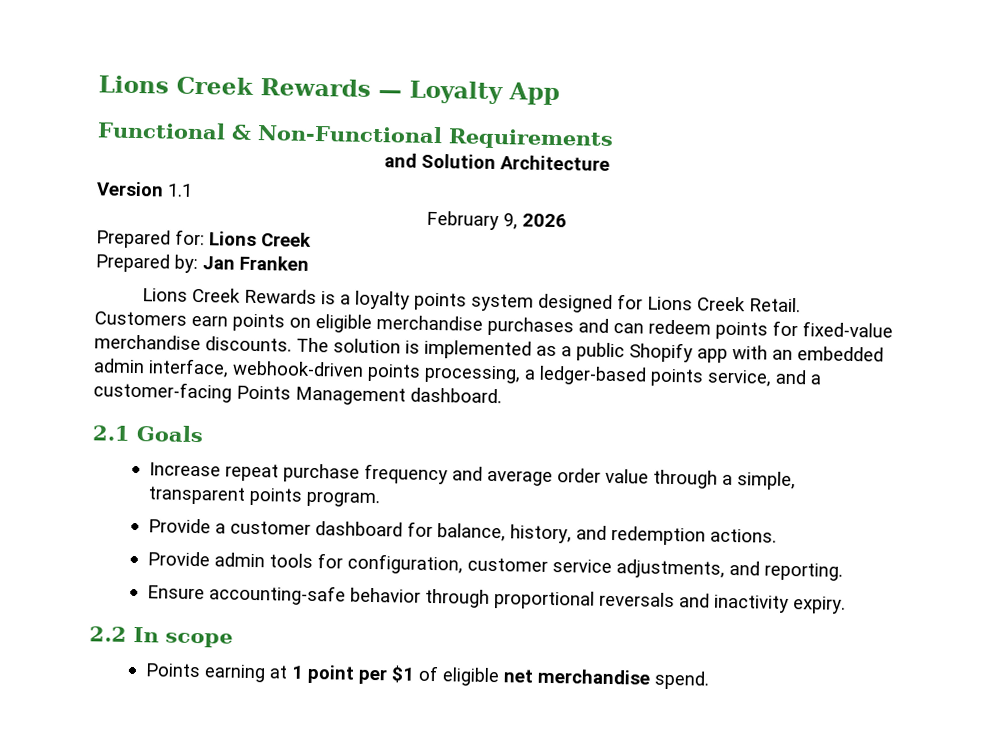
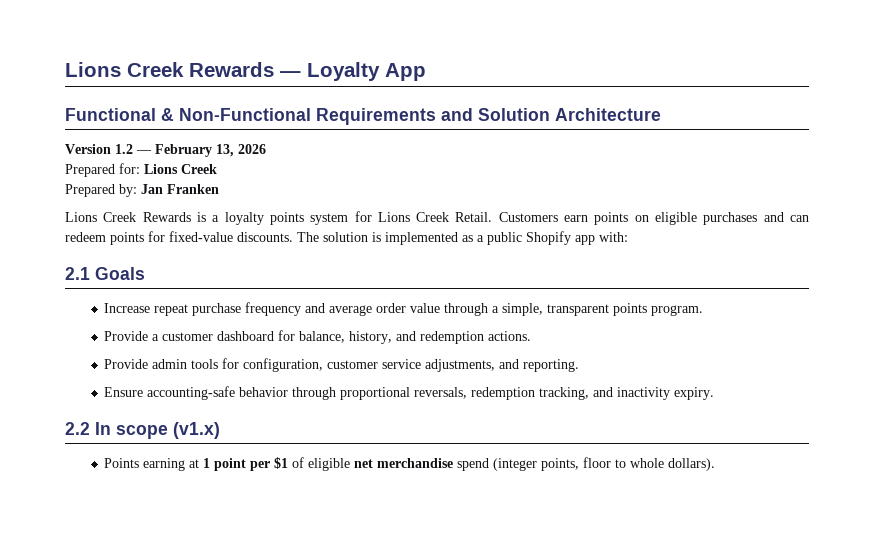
- Functional & Non-Functional Requirements
- and Solution Architecture
+ Functional & Non-Functional Requirements and Solution Architecture
- Version 1.1
- February 9, 2026
+ Version 1.2 — February 13, 2026
- Lions Creek Rewards is a loyalty points system designed for Lions Creek Retail.
+ Lions Creek Rewards is a loyalty points system for Lions Creek Retail.
- Customers earn points on eligible merchandise purchases and can redeem points for fixed-value merchandise discounts.
+ Customers earn points on eligible purchases and can redeem points for fixed-value discounts.
- The solution is implemented as a public Shopify app with an embedded admin interface, webhook-driven points processing, a ledger-based points service, and a customer-facing Points Management dashboard.
+ The solution is implemented as a public Shopify app with:
- Ensure accounting-safe behavior through proportional reversals and inactivity expiry.
+ Ensure accounting-safe behavior through proportional reversals, redemption tracking, and inactivity expiry.
- 2.2 In scope
+ 2.2 In scope (v1.x)
- Points earning at 1 point per $1 of eligible net merchandise spend.
+ Points earning at 1 point per $1 of eligible net merchandise spend (integer points, floor to whole dollars).

